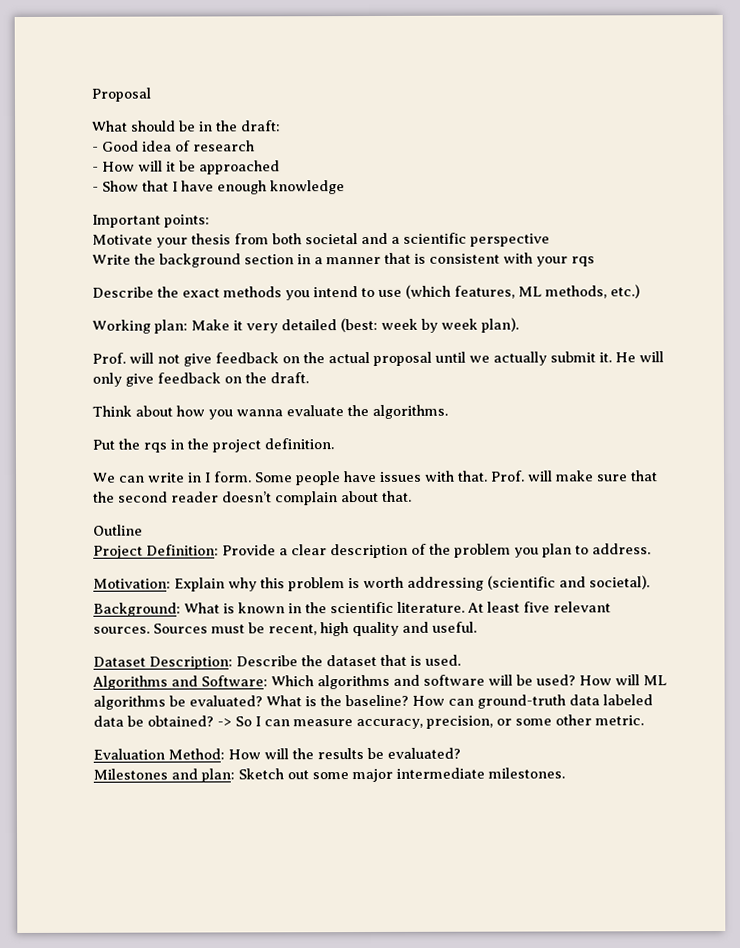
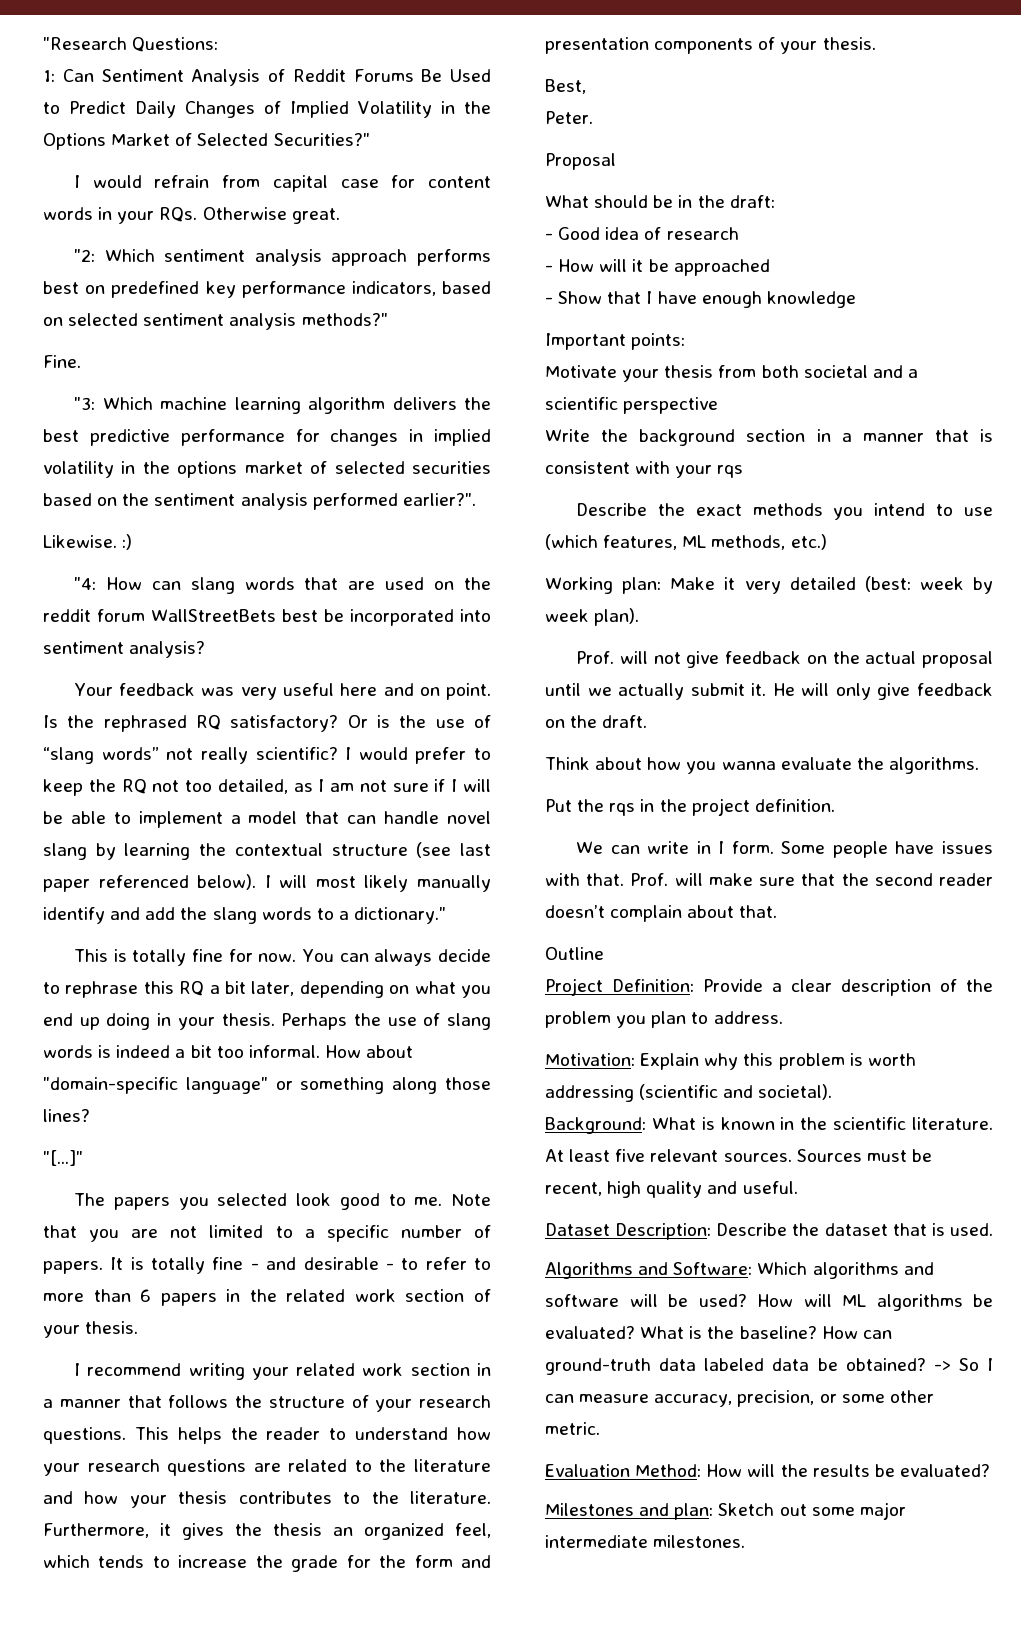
+ "Research Questions:
+ 1: Can Sentiment Analysis of Reddit Forums Be Used to Predict Daily Changes of Implied Volatility in the Options Market of Selected Securities?"
+ I would refrain from capital case for content words in your RQs. Otherwise great.
+ "2: Which sentiment analysis approach performs best on predefined key performance indicators, based on selected sentiment analysis methods?"
+ Fine.
+ "3: Which machine learning algorithm delivers the best predictive performance for changes in implied volatility in the options market of selected securities based on the sentiment analysis performed earlier?".
+ Likewise. :)
+ "4: How can slang words that are used on the reddit forum WallStreetBets best be incorporated into sentiment analysis?
+ Your feedback was very useful here and on point. Is the rephrased RQ satisfactory? Or is the use of “slang words” not really scientific? I would prefer to keep the RQ not too detailed, as I am not sure if I will be able to implement a model that can handle novel slang by learning the contextual structure (see last paper referenced below). I will most likely manually identify and add the slang words to a dictionary."
+ This is totally fine for now. You can always decide to rephrase this RQ a bit later, depending on what you end up doing in your thesis. Perhaps the use of slang words is indeed a bit too informal. How about "domain-specific language" or something along those lines?
+ "[...]"
+ The papers you selected look good to me. Note that you are not limited to a specific number of papers. It is totally fine - and desirable - to refer to more than 6 papers in the related work section of your thesis.
+ I recommend writing your related work section in a manner that follows the structure of your research questions. This helps the reader to understand how your research questions are related to the literature and how your thesis contributes to the literature. Furthermore, it gives the thesis an organized feel, which tends to increase the grade for the form and presentation components of your thesis.
+ Best,
+ Peter.

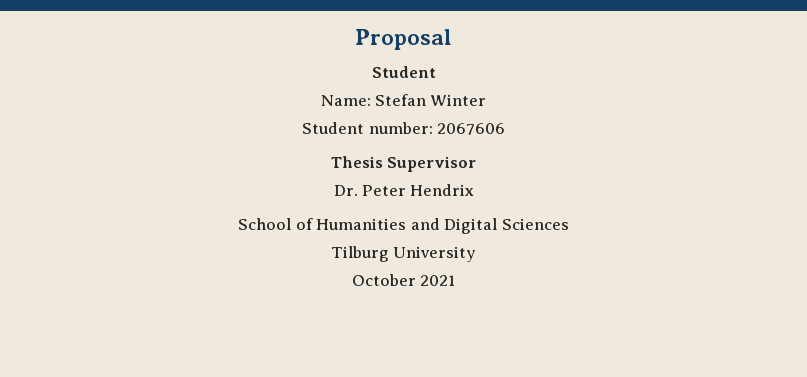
- "Research Questions:
- 1: Can Sentiment Analysis of Reddit Forums Be Used to Predict Daily Changes of Implied Volatility in the Options Market of Selected Securities?"
- I would refrain from capital case for content words in your RQs. Otherwise great.
- "2: Which sentiment analysis approach performs best on predefined key performance indicators, based on selected sentiment analysis methods?"
- Fine.
- "3: Which machine learning algorithm delivers the best predictive performance for changes in implied volatility in the options market of selected securities based on the sentiment analysis performed earlier?".
- Likewise. :)
- "4: How can slang words that are used on the reddit forum WallStreetBets best be incorporated into sentiment analysis?
- Your feedback was very useful here and on point. Is the rephrased RQ satisfactory? Or is the use of “slang words” not really scientific? I would prefer to keep the RQ not too detailed, as I am not sure if I will be able to implement a model that can handle novel slang by learning the contextual structure (see last paper referenced below). I will most likely manually identify and add the slang words to a dictionary."
- This is totally fine for now. You can always decide to rephrase this RQ a bit later, depending on what you end up doing in your thesis. Perhaps the use of slang words is indeed a bit too informal. How about "domain-specific language" or something along those lines?
- "[...]"
- The papers you selected look good to me. Note that you are not limited to a specific number of papers. It is totally fine - and desirable - to refer to more than 6 papers in the related work section of your thesis.
- I recommend writing your related work section in a manner that follows the structure of your research questions. This helps the reader to understand how your research questions are related to the literature and how your thesis contributes to the literature. Furthermore, it gives the thesis an organized feel, which tends to increase the grade for the form and presentation components of your thesis.
- Best,
- Peter.
  Proposal
- What should be in the draft:
- - Good idea of research
- - How will it be approached
- - Show that I have enough knowledge
- Important points:
- Motivate your thesis from both societal and a scientific perspective
- Write the background section in a manner that is consistent with your rqs
- Describe the exact methods you intend to use (which features, ML methods, etc.)
- Working plan: Make it very detailed (best: week by week plan).
- Prof. will not give feedback on the actual proposal until we actually submit it. He will only give feedback on the draft.
- Think about how you wanna evaluate the algorithms.
- Put the rqs in the project definition.
- We can write in I form. Some people have issues with that. Prof. will make sure that the second reader doesn’t complain about that.
- Outline
- Project Definition: Provide a clear description of the problem you plan to address.
- Motivation: Explain why this problem is worth addressing (scientific and societal).
- Background: What is known in the scientific literature. At least five relevant sources. Sources must be recent, high quality and useful.
- Dataset Description: Describe the dataset that is used.
- Algorithms and Software: Which algorithms and software will be used? How will ML algorithms be evaluated? What is the baseline? How can ground-truth data labeled data be obtained? -> So I can measure accuracy, precision, or some other metric.
- Evaluation Method: How will the results be evaluated?
- Milestones and plan: Sketch out some major intermediate milestones.
+ Student
+ Name: Stefan Winter
+ Student number: 2067606
+ Thesis Supervisor
+ Dr. Peter Hendrix
+ School of Humanities and Digital Sciences
+ Tilburg University
+ October 2021

